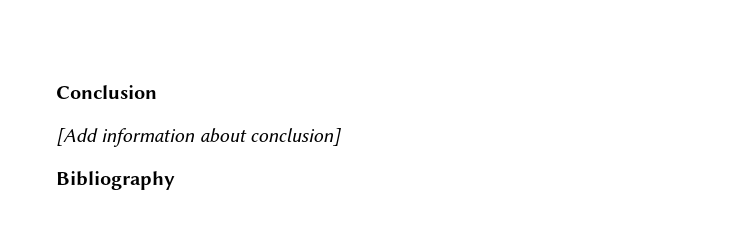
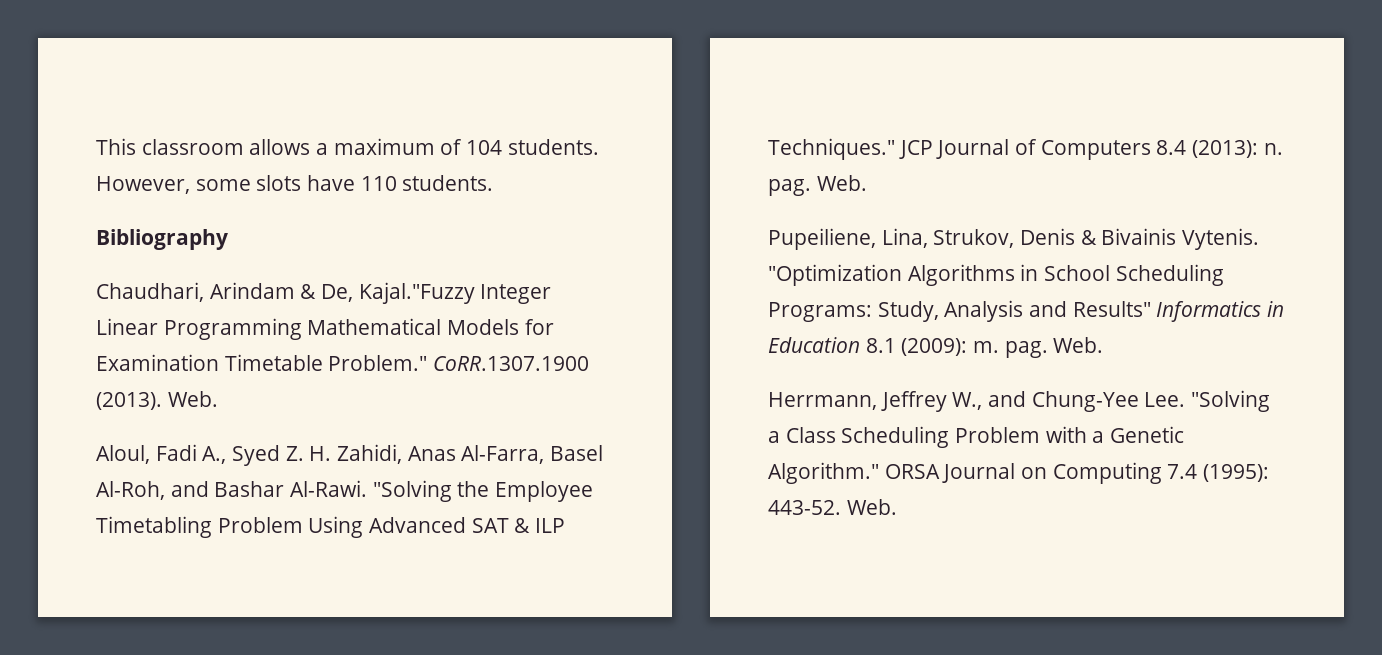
- Conclusion
- [Add information about conclusion]
+ This classroom allows a maximum of 104 students. However, some slots have 110 students.
  Bibliography
+ Chaudhari, Arindam & De, Kajal."Fuzzy Integer Linear Programming Mathematical Models for Examination Timetable Problem." CoRR.1307.1900 (2013). Web.
+ Aloul, Fadi A., Syed Z. H. Zahidi, Anas Al-Farra, Basel Al-Roh, and Bashar Al-Rawi. "Solving the Employee Timetabling Problem Using Advanced SAT & ILP Techniques." JCP Journal of Computers 8.4 (2013): n. pag. Web.
+ Pupeiliene, Lina, Strukov, Denis & Bivainis Vytenis. "Optimization Algorithms in School Scheduling Programs: Study, Analysis and Results" Informatics in Education 8.1 (2009): m. pag. Web.
+ Herrmann, Jeffrey W., and Chung-Yee Lee. "Solving a Class Scheduling Problem with a Genetic Algorithm." ORSA Journal on Computing 7.4 (1995): 443-52. Web.

